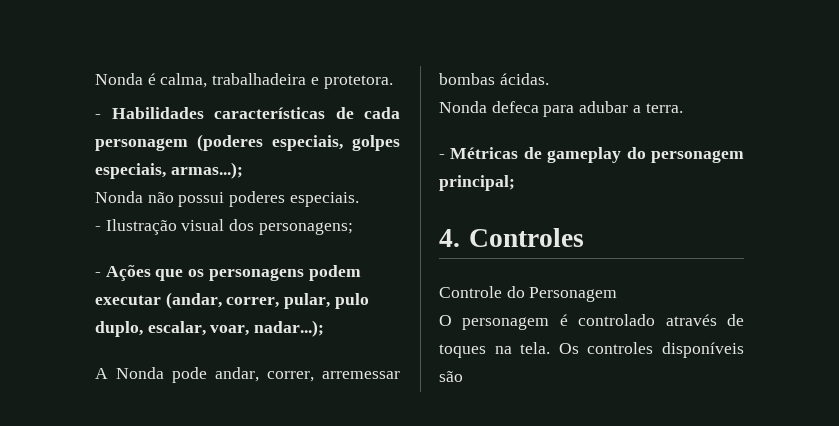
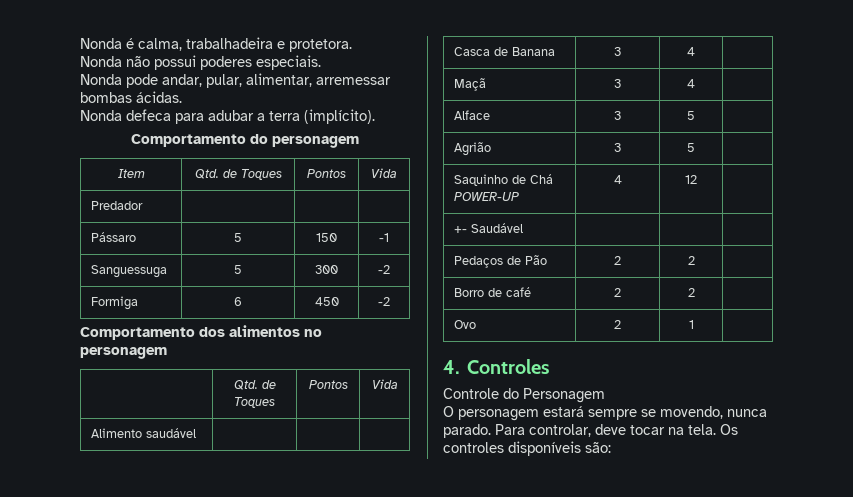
- - Habilidades características de cada personagem (poderes especiais, golpes especiais, armas...);
- - Ilustração visual dos personagens;
- - Ações que os personagens podem executar (andar, correr, pular, pulo duplo, escalar, voar, nadar...);
- A Nonda pode andar, correr, arremessar bombas ácidas.
+ Nonda pode andar, pular, alimentar, arremessar bombas ácidas.
- Nonda defeca para adubar a terra.
- - Métricas de gameplay do personagem principal;
+ Nonda defeca para adubar a terra (implícito).
+ Comportamento do personagem
+ Item | Qtd. de Toques | Pontos | Vida
+ Predador | | |
+ Pássaro | 5 | 150 | -1
+ Sanguessuga | 5 | 300 | -2
+ Formiga | 6 | 450 | -2
+ Comportamento dos alimentos no personagem
+ | Qtd. de Toques | Pontos | Vida
+ Alimento saudável | | |
+ Casca de Banana | 3 | 4 |
+ Maçã | 3 | 4 |
+ Alface | 3 | 5 |
+ Agrião | 3 | 5 |
+ Saquinho de Chá POWER-UP | 4 | 12 |
+ +- Saudável | | |
+ Pedaços de Pão | 2 | 2 |
+ Borro de café | 2 | 2 |
+ Ovo | 2 | 1 |
- O personagem é controlado através de toques na tela.
+ O personagem estará sempre se movendo, nunca parado. Para controlar, deve tocar na tela.
- Os controles disponíveis são
+ Os controles disponíveis são:

